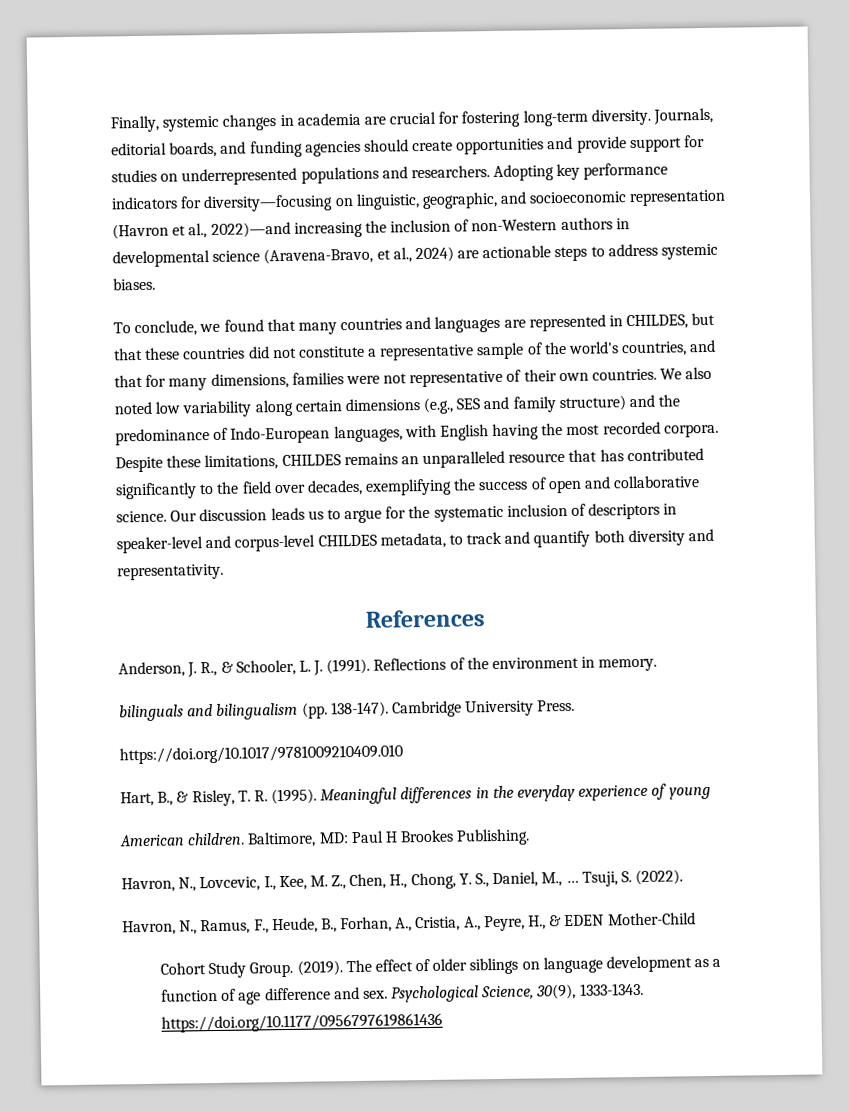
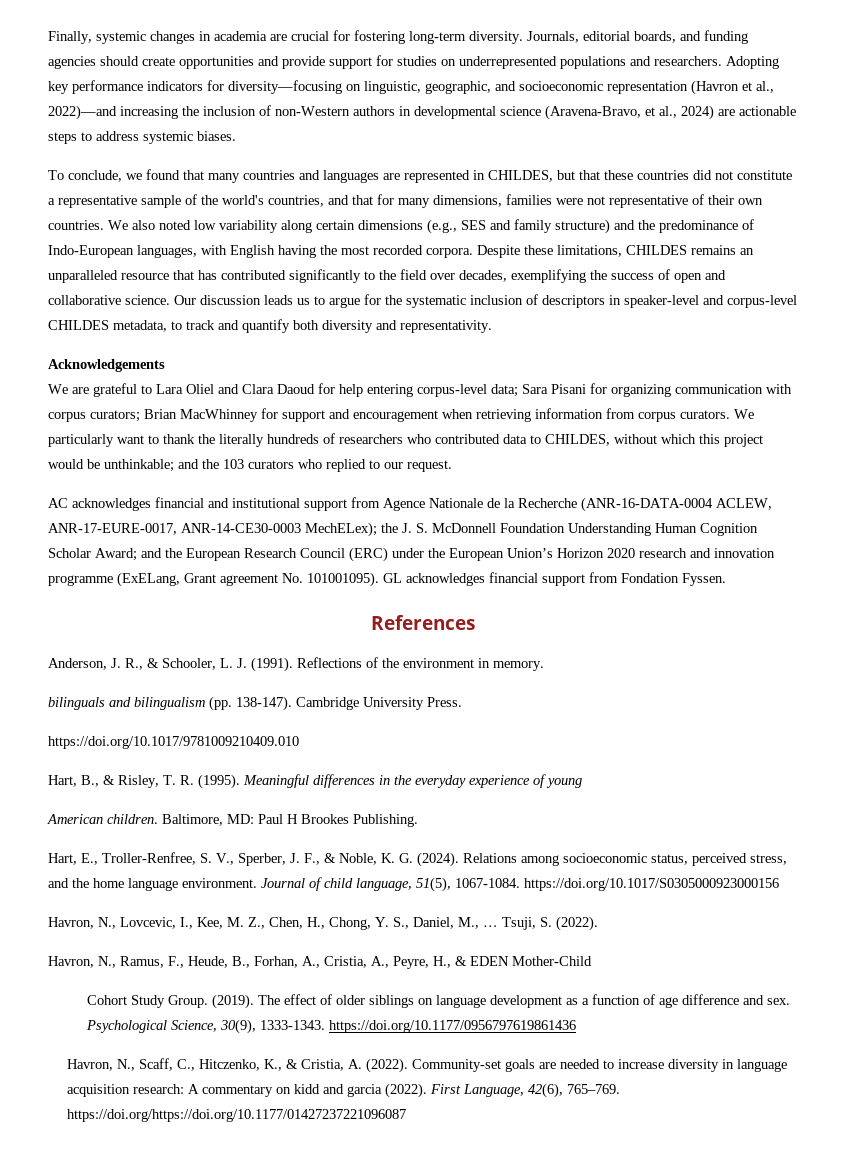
+ Acknowledgements
+ We are grateful to Lara Oliel and Clara Daoud for help entering corpus-level data; Sara Pisani for organizing communication with corpus curators; Brian MacWhinney for support and encouragement when retrieving information from corpus curators. We particularly want to thank the literally hundreds of researchers who contributed data to CHILDES, without which this project would be unthinkable; and the 103 curators who replied to our request.
+ AC acknowledges financial and institutional support from Agence Nationale de la Recherche (ANR-16-DATA-0004 ACLEW, ANR-17-EURE-0017, ANR-14-CE30-0003 MechELex); the J. S. McDonnell Foundation Understanding Human Cognition Scholar Award; and the European Research Council (ERC) under the European Union’s Horizon 2020 research and innovation programme (ExELang, Grant agreement No. 101001095). GL acknowledges financial support from Fondation Fyssen.
+ Hart, E., Troller-Renfree, S. V., Sperber, J. F., & Noble, K. G. (2024). Relations among socioeconomic status, perceived stress, and the home language environment. Journal of child language, 51(5), 1067-1084. https://doi.org/10.1017/S0305000923000156
+ Havron, N., Scaff, C., Hitczenko, K., & Cristia, A. (2022). Community-set goals are needed to increase diversity in language acquisition research: A commentary on kidd and garcia (2022). First Language, 42(6), 765–769. https://doi.org/https://doi.org/10.1177/01427237221096087

